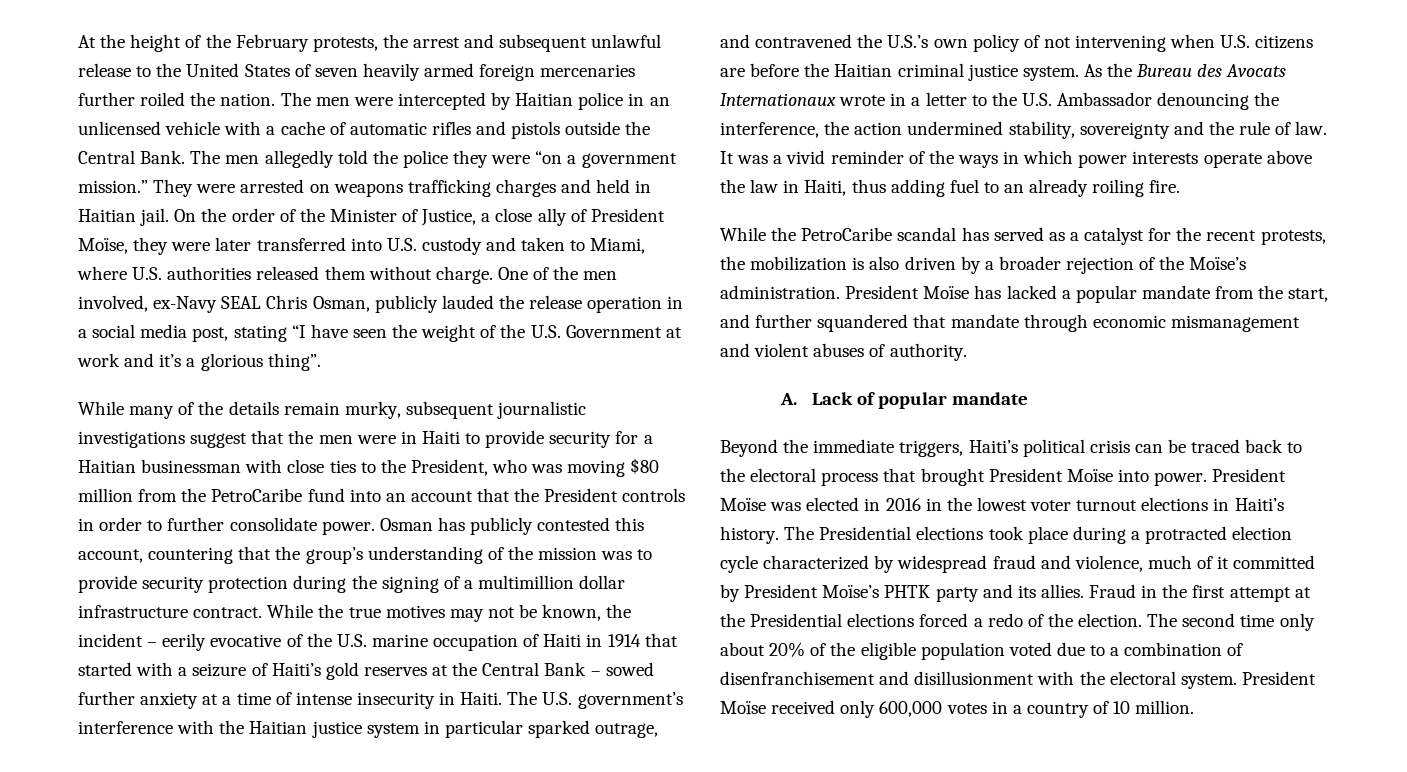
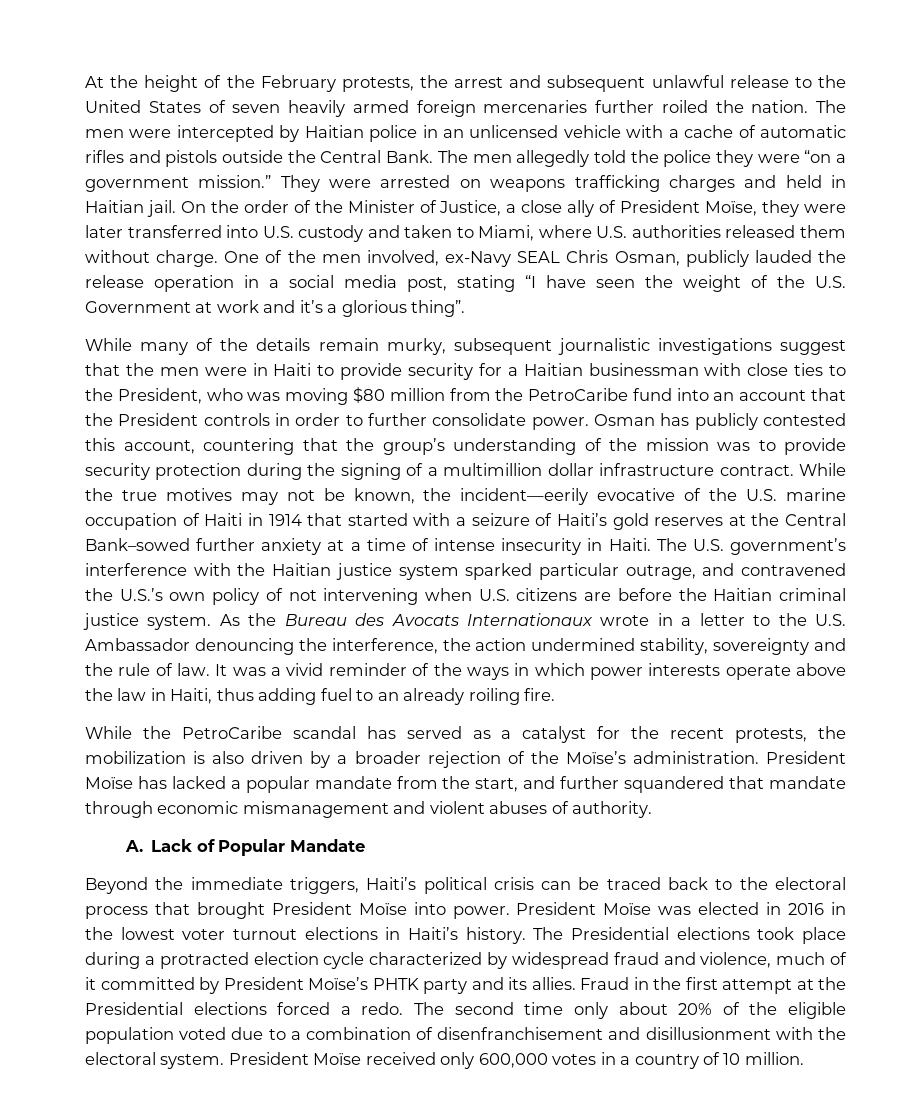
- While the true motives may not be known, the incident – eerily evocative of the U.S. marine occupation of Haiti in 1914 that started with a seizure of Haiti’s gold reserves at the Central Bank – sowed further anxiety at a time of intense insecurity in Haiti.
+ While the true motives may not be known, the incident—eerily evocative of the U.S. marine occupation of Haiti in 1914 that started with a seizure of Haiti’s gold reserves at the Central Bank–sowed further anxiety at a time of intense insecurity in Haiti.
- The U.S. government’s interference with the Haitian justice system in particular sparked outrage, and contravened the U.S.’s own policy of not intervening when U.S. citizens are before the Haitian criminal justice system.
+ The U.S. government’s interference with the Haitian justice system sparked particular outrage, and contravened the U.S.’s own policy of not intervening when U.S. citizens are before the Haitian criminal justice system.
- A. Lack of popular mandate
+ A. Lack of Popular Mandate
- Fraud in the first attempt at the Presidential elections forced a redo of the election.
+ Fraud in the first attempt at the Presidential elections forced a redo.

